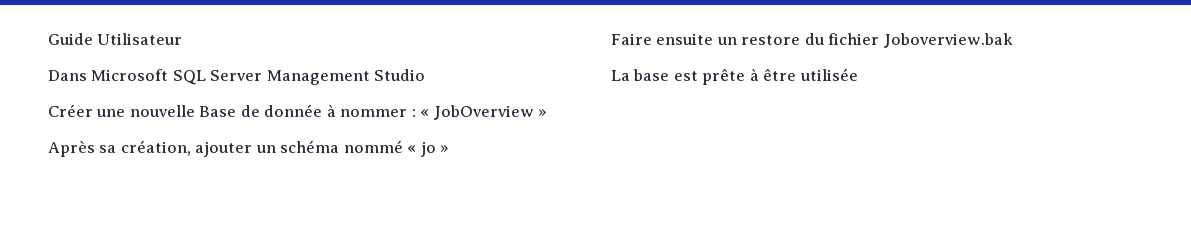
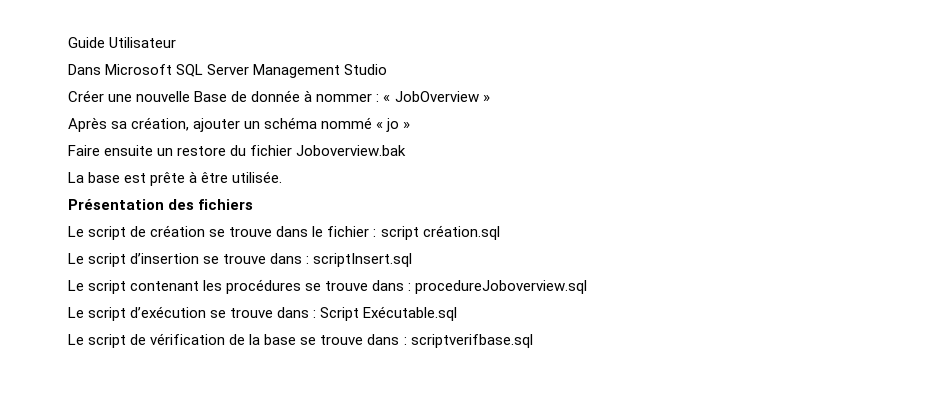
- La base est prête à être utilisée
+ La base est prête à être utilisée.
+ Présentation des fichiers
+ Le script de création se trouve dans le fichier : script création.sql
+ Le script d’insertion se trouve dans : scriptInsert.sql
+ Le script contenant les procédures se trouve dans : procedureJoboverview.sql
+ Le script d’exécution se trouve dans : Script Exécutable.sql
+ Le script de vérification de la base se trouve dans : scriptverifbase.sql

